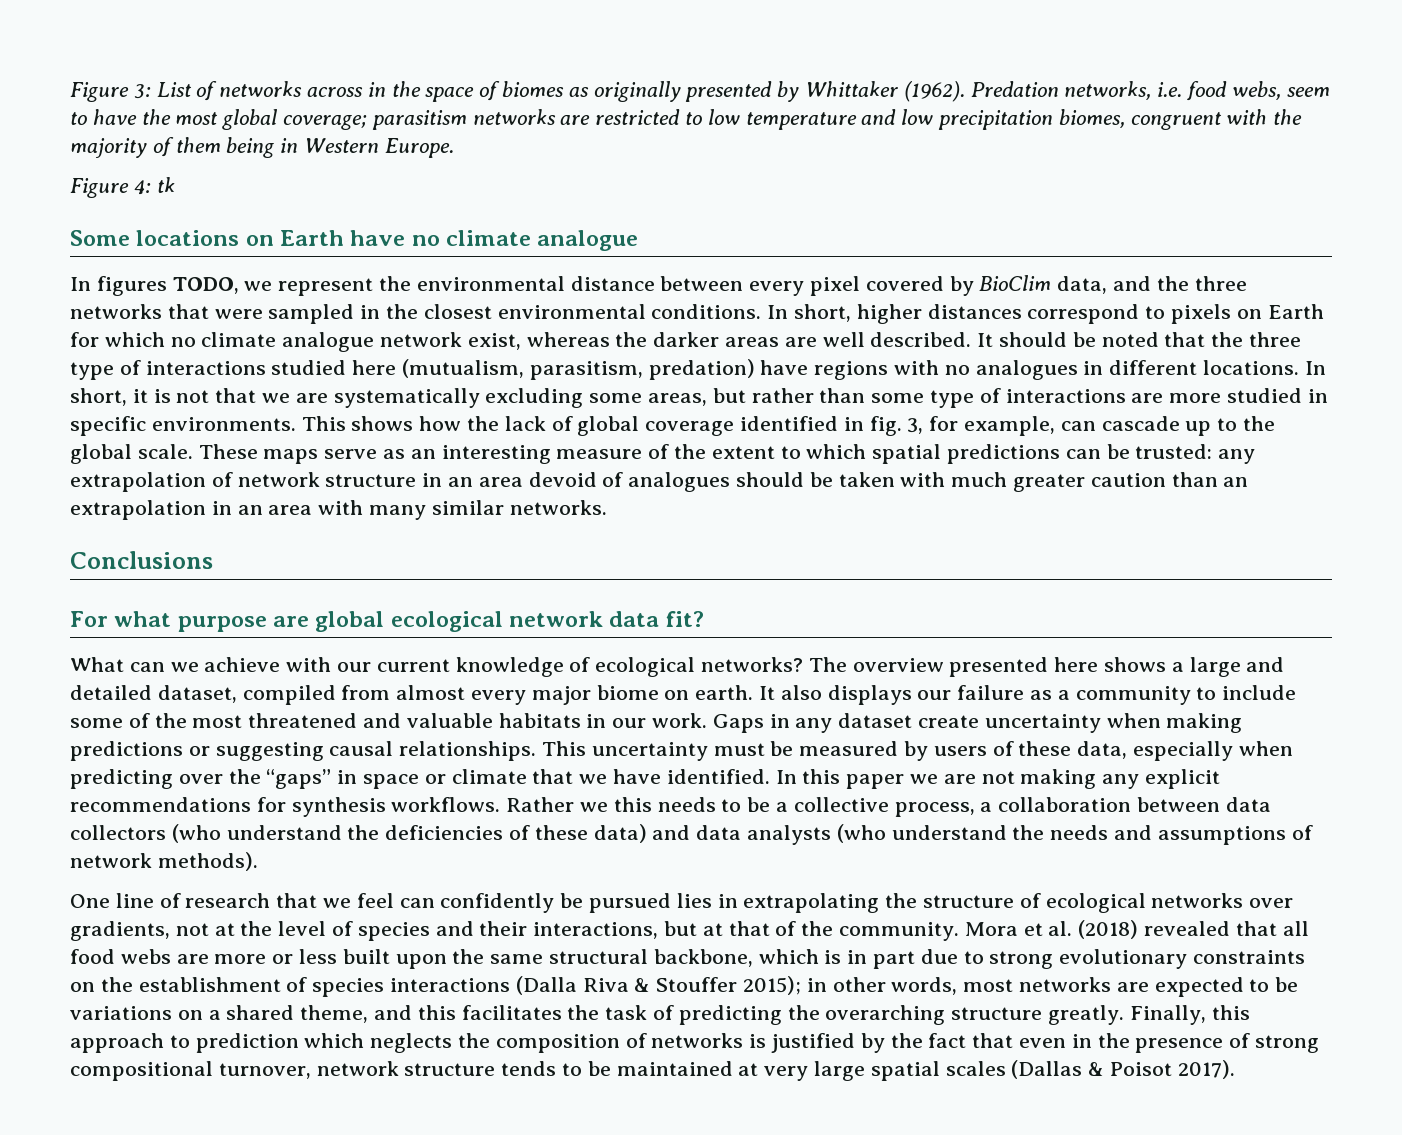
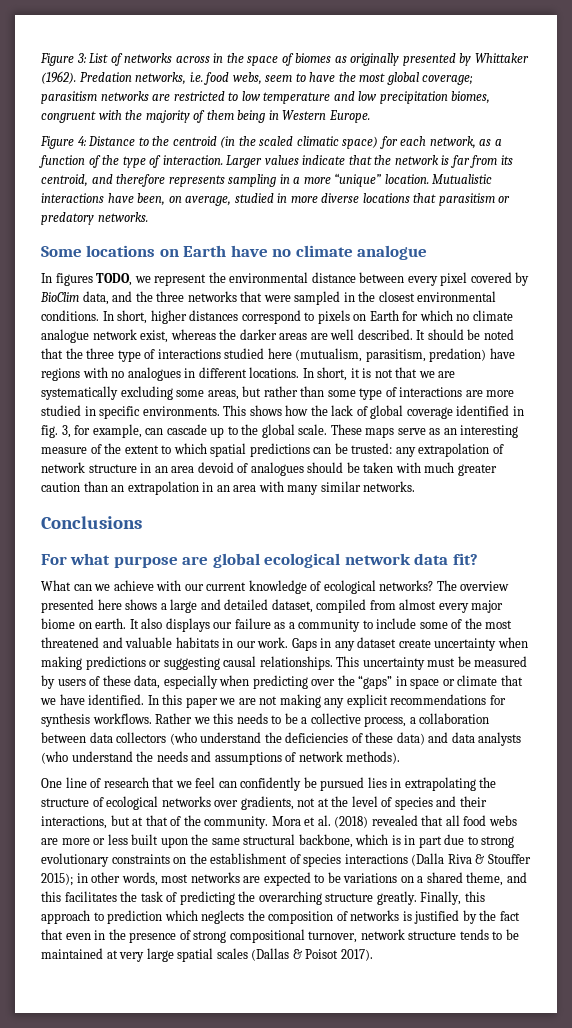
- Figure 4: tk
+ Figure 4: Distance to the centroid (in the scaled climatic space) for each network, as a function of the type of interaction. Larger values indicate that the network is far from its centroid, and therefore represents sampling in a more “unique” location. Mutualistic interactions have been, on average, studied in more diverse locations that parasitism or predatory networks.

